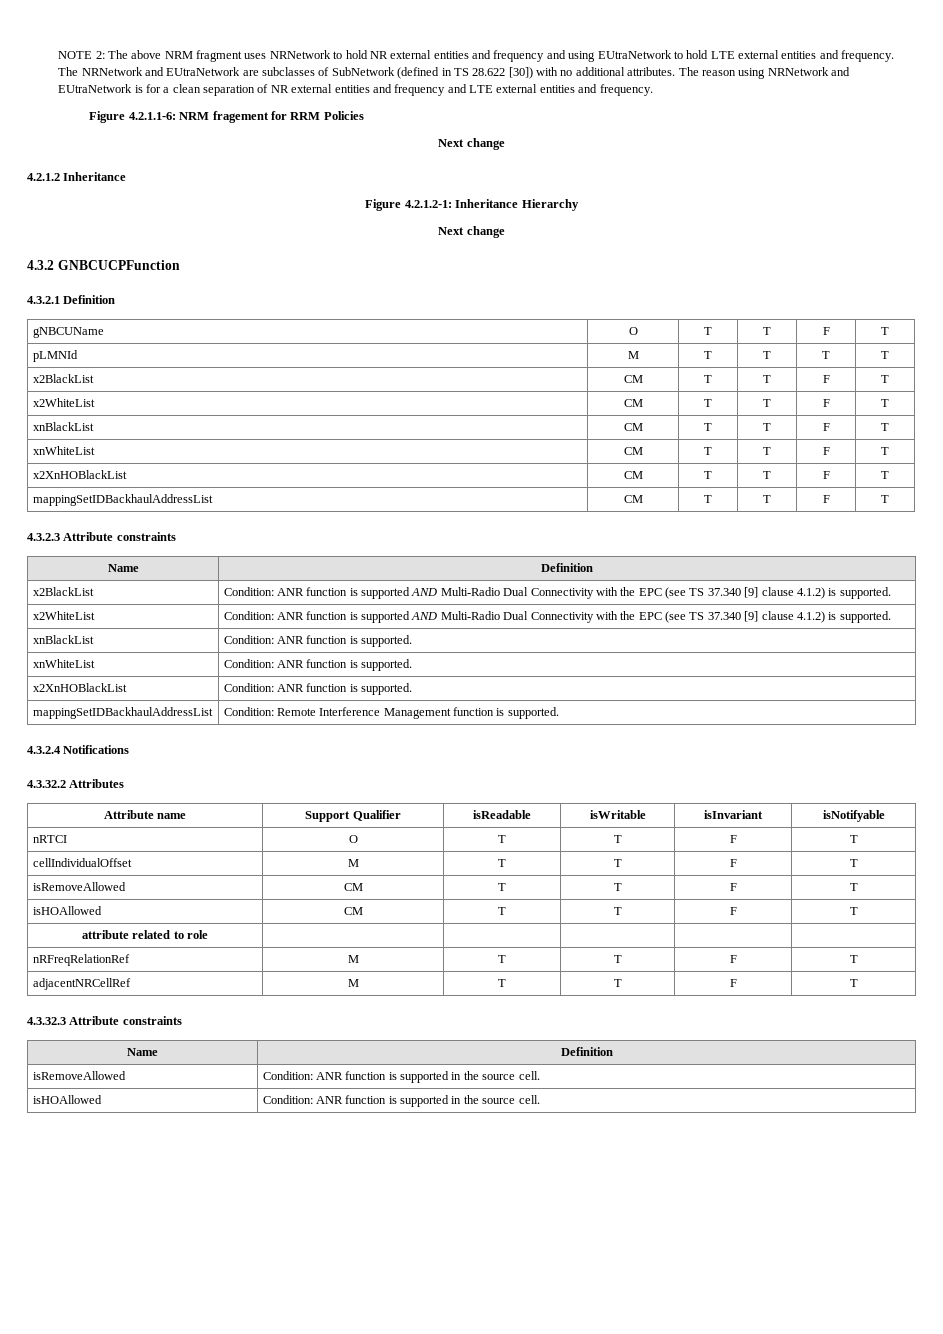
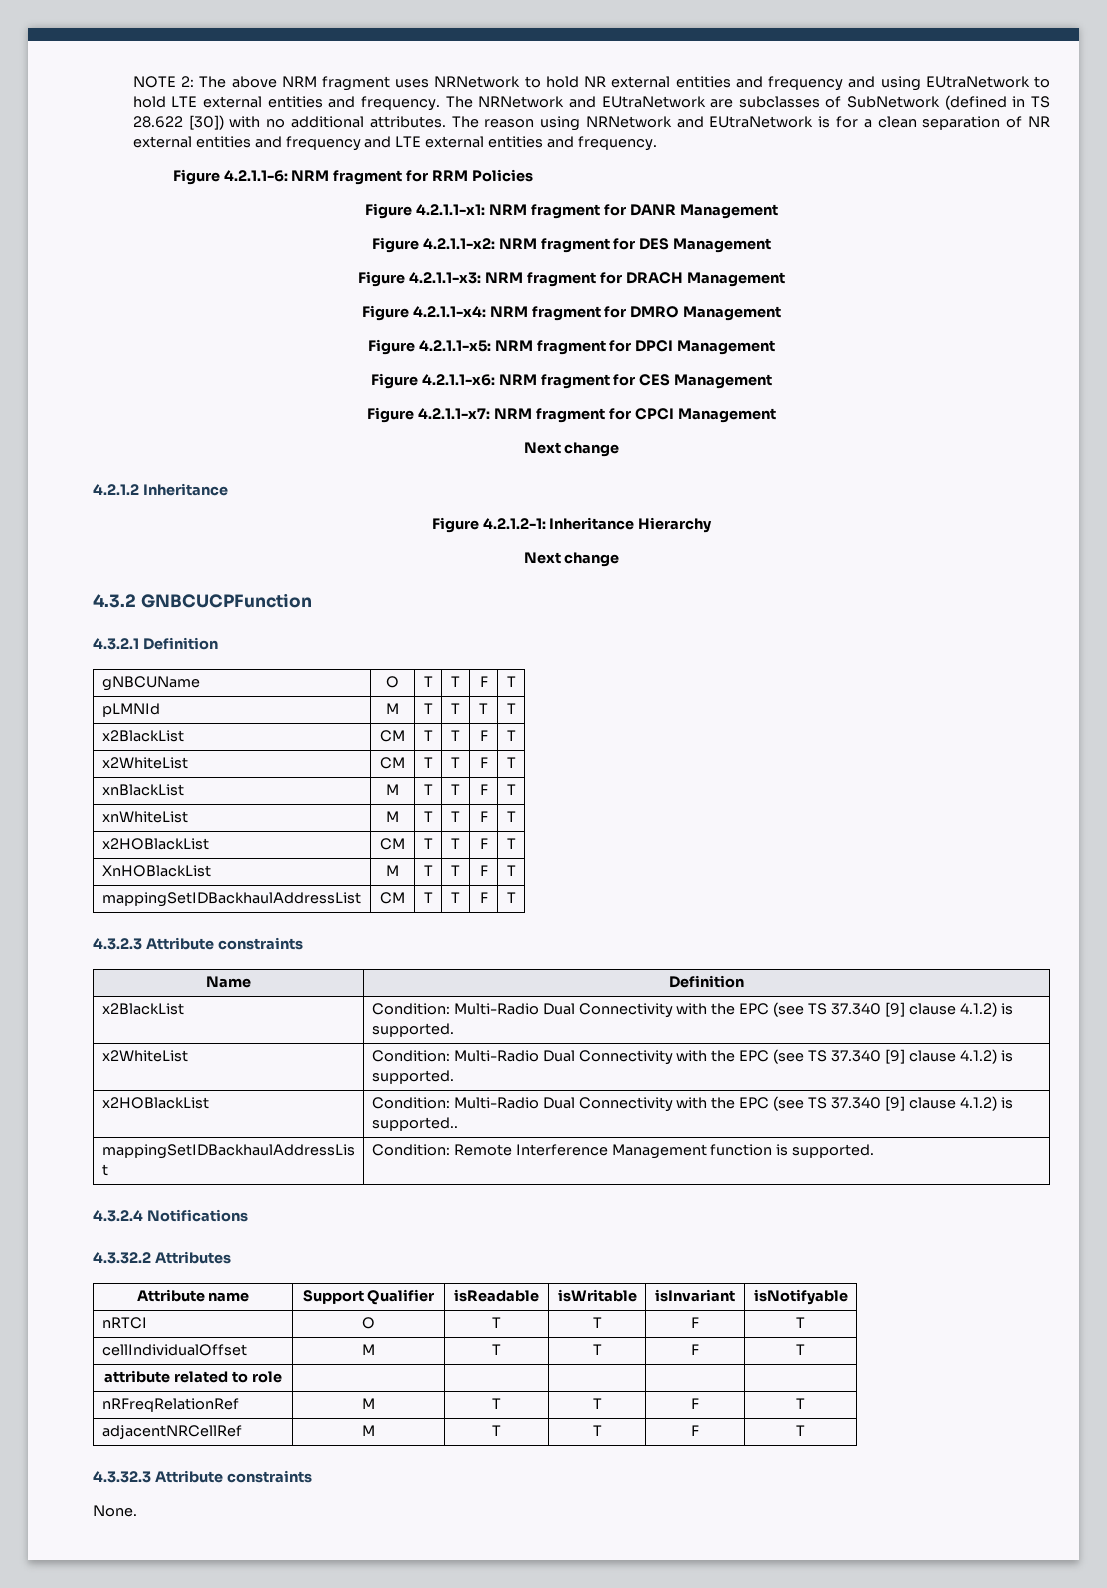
- Figure 4.2.1.1-6: NRM fragement for RRM Policies
+ Figure 4.2.1.1-6: NRM fragment for RRM Policies
+ Figure 4.2.1.1-x1: NRM fragment for DANR Management
+ Figure 4.2.1.1-x2: NRM fragment for DES Management
+ Figure 4.2.1.1-x3: NRM fragment for DRACH Management
+ Figure 4.2.1.1-x4: NRM fragment for DMRO Management
+ Figure 4.2.1.1-x5: NRM fragment for DPCI Management
+ Figure 4.2.1.1-x6: NRM fragment for CES Management
+ Figure 4.2.1.1-x7: NRM fragment for CPCI Management
- xnBlackList | CM | T | T | F | T
+ xnBlackList | M | T | T | F | T
- xnWhiteList | CM | T | T | F | T
- x2XnHOBlackList | CM | T | T | F | T
+ xnWhiteList | M | T | T | F | T
+ x2HOBlackList | CM | T | T | F | T
+ XnHOBlackList | M | T | T | F | T
- x2BlackList | Condition: ANR function is supported AND Multi-Radio Dual Connectivity with the EPC (see TS 37.340 [9] clause 4.1.2) is supported.
+ x2BlackList | Condition: Multi-Radio Dual Connectivity with the EPC (see TS 37.340 [9] clause 4.1.2) is supported.
- x2WhiteList | Condition: ANR function is supported AND Multi-Radio Dual Connectivity with the EPC (see TS 37.340 [9] clause 4.1.2) is supported.
+ x2WhiteList | Condition: Multi-Radio Dual Connectivity with the EPC (see TS 37.340 [9] clause 4.1.2) is supported.
- xnBlackList | Condition: ANR function is supported.
- xnWhiteList | Condition: ANR function is supported.
- x2XnHOBlackList | Condition: ANR function is supported.
+ x2HOBlackList | Condition: Multi-Radio Dual Connectivity with the EPC (see TS 37.340 [9] clause 4.1.2) is supported..
- isRemoveAllowed | CM | T | T | F | T
- isHOAllowed | CM | T | T | F | T
  4.3.32.3 Attribute constraints
- Name | Definition
- isRemoveAllowed | Condition: ANR function is supported in the source cell.
- isHOAllowed | Condition: ANR function is supported in the source cell.
+ None.

